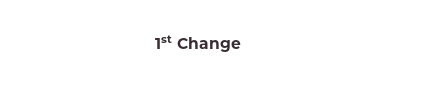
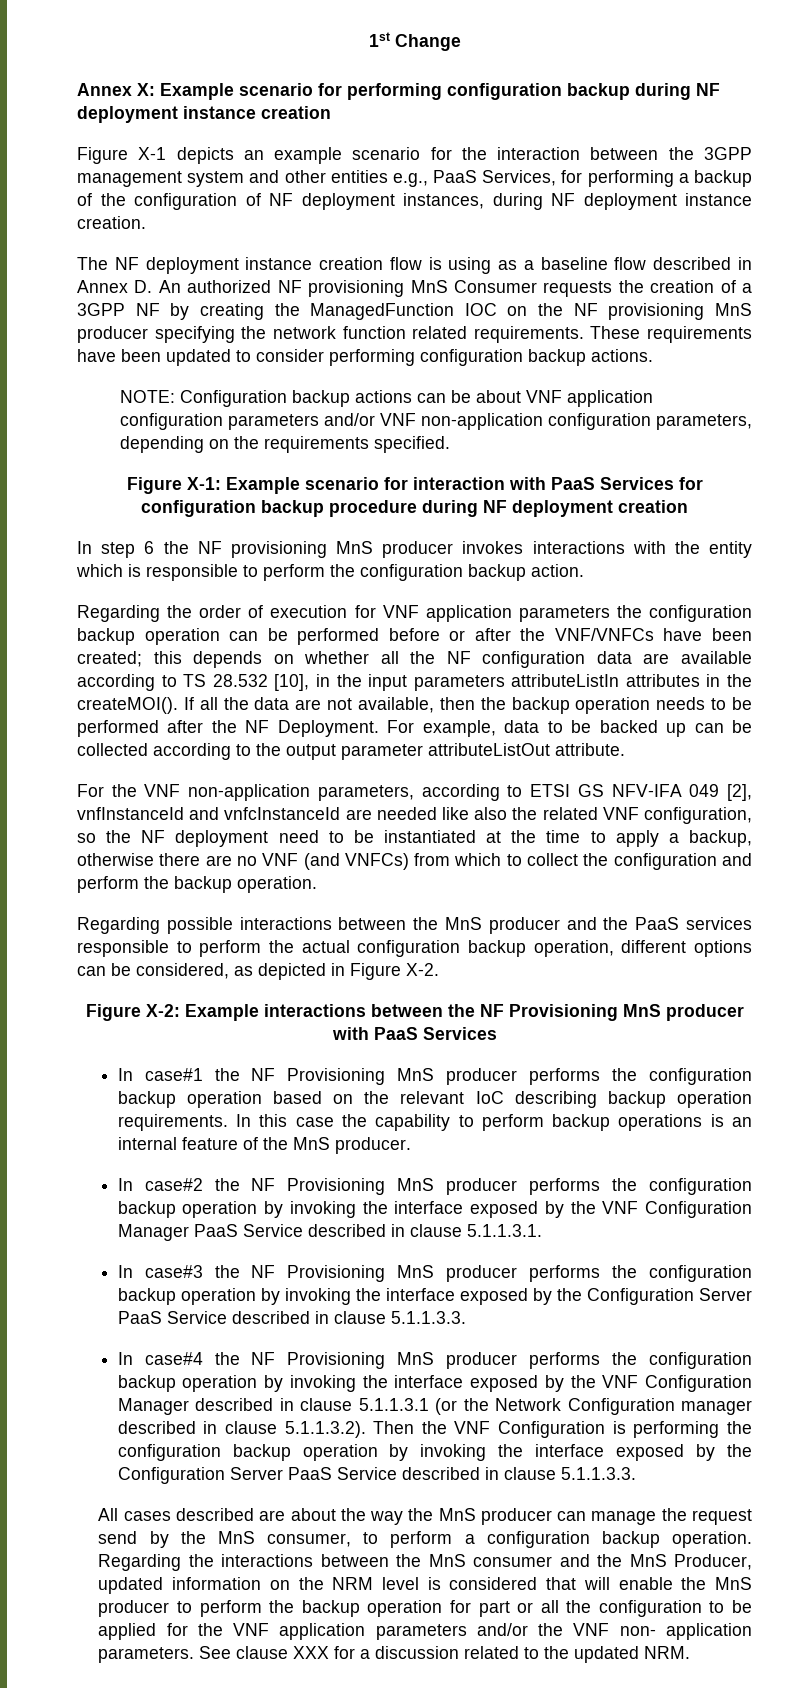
+ Annex X: Example scenario for performing configuration backup during NF deployment instance creation
+ Figure X-1 depicts an example scenario for the interaction between the 3GPP management system and other entities e.g., PaaS Services, for performing a backup of the configuration of NF deployment instances, during NF deployment instance creation.
+ The NF deployment instance creation flow is using as a baseline flow described in Annex D. An authorized NF provisioning MnS Consumer requests the creation of a 3GPP NF by creating the ManagedFunction IOC on the NF provisioning MnS producer specifying the network function related requirements. These requirements have been updated to consider performing configuration backup actions.
+ NOTE: Configuration backup actions can be about VNF application configuration parameters and/or VNF non-application configuration parameters, depending on the requirements specified.
+ Figure X-1: Example scenario for interaction with PaaS Services for configuration backup procedure during NF deployment creation
+ In step 6 the NF provisioning MnS producer invokes interactions with the entity which is responsible to perform the configuration backup action.
+ Regarding the order of execution for VNF application parameters the configuration backup operation can be performed before or after the VNF/VNFCs have been created; this depends on whether all the NF configuration data are available according to TS 28.532 [10], in the input parameters attributeListIn attributes in the createMOI(). If all the data are not available, then the backup operation needs to be performed after the NF Deployment. For example, data to be backed up can be collected according to the output parameter attributeListOut attribute.
+ For the VNF non-application parameters, according to ETSI GS NFV-IFA 049 [2], vnfInstanceId and vnfcInstanceId are needed like also the related VNF configuration, so the NF deployment need to be instantiated at the time to apply a backup, otherwise there are no VNF (and VNFCs) from which to collect the configuration and perform the backup operation.
+ Regarding possible interactions between the MnS producer and the PaaS services responsible to perform the actual configuration backup operation, different options can be considered, as depicted in Figure X-2.
+ Figure X-2: Example interactions between the NF Provisioning MnS producer with PaaS Services
+ In case#1 the NF Provisioning MnS producer performs the configuration backup operation based on the relevant IoC describing backup operation requirements. In this case the capability to perform backup operations is an internal feature of the MnS producer.
+ In case#2 the NF Provisioning MnS producer performs the configuration backup operation by invoking the interface exposed by the VNF Configuration Manager PaaS Service described in clause 5.1.1.3.1.
+ In case#3 the NF Provisioning MnS producer performs the configuration backup operation by invoking the interface exposed by the Configuration Server PaaS Service described in clause 5.1.1.3.3.
+ In case#4 the NF Provisioning MnS producer performs the configuration backup operation by invoking the interface exposed by the VNF Configuration Manager described in clause 5.1.1.3.1 (or the Network Configuration manager described in clause 5.1.1.3.2). Then the VNF Configuration is performing the configuration backup operation by invoking the interface exposed by the Configuration Server PaaS Service described in clause 5.1.1.3.3.
+ All cases described are about the way the MnS producer can manage the request send by the MnS consumer, to perform a configuration backup operation. Regarding the interactions between the MnS consumer and the MnS Producer, updated information on the NRM level is considered that will enable the MnS producer to perform the backup operation for part or all the configuration to be applied for the VNF application parameters and/or the VNF non- application parameters. See clause XXX for a discussion related to the updated NRM.

